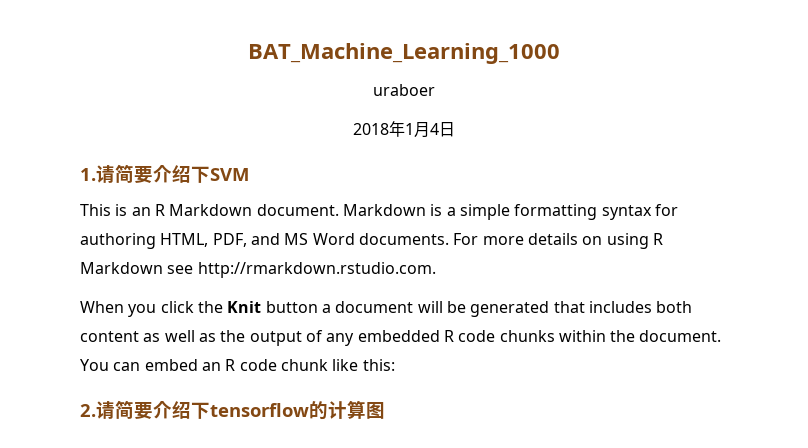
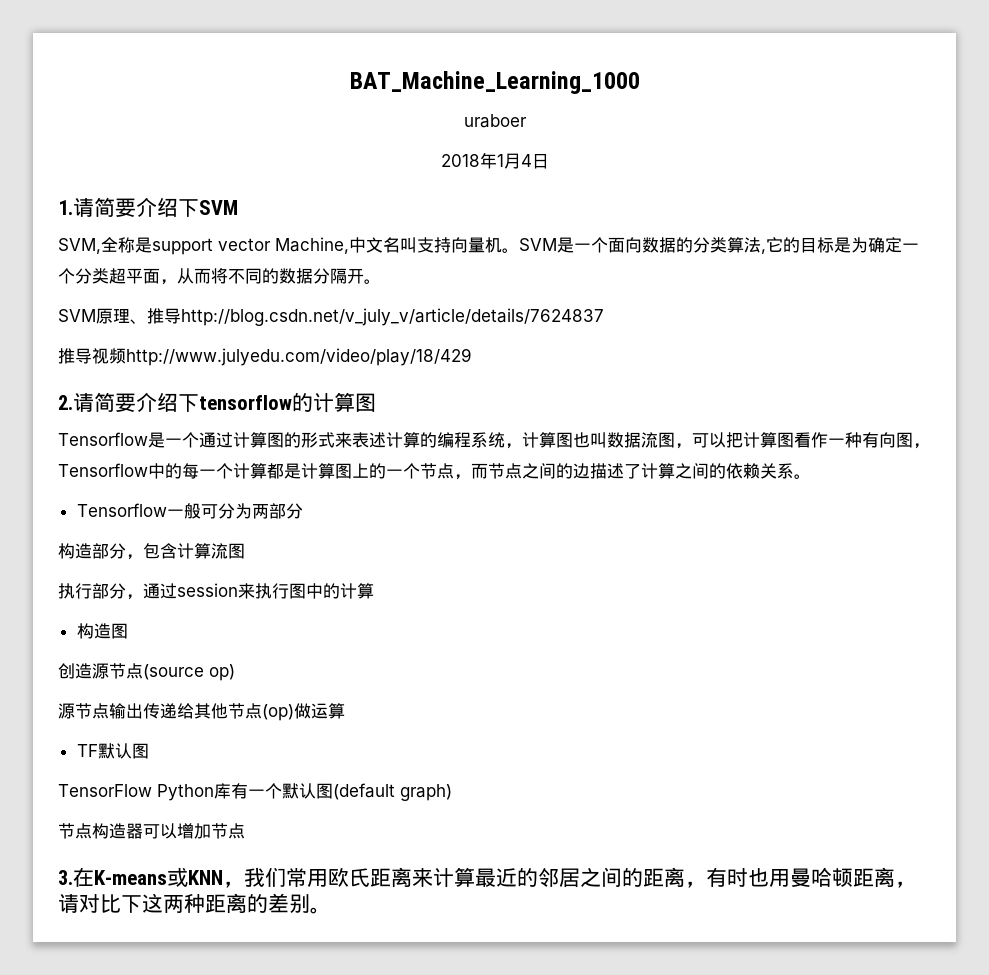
- This is an R Markdown document. Markdown is a simple formatting syntax for authoring HTML, PDF, and MS Word documents. For more details on using R Markdown see http://rmarkdown.rstudio.com.
- When you click the Knit button a document will be generated that includes both content as well as the output of any embedded R code chunks within the document. You can embed an R code chunk like this:
+ SVM,全称是support vector Machine,中文名叫支持向量机。SVM是一个面向数据的分类算法,它的目标是为确定一个分类超平面，从而将不同的数据分隔开。
+ SVM原理、推导http://blog.csdn.net/v_july_v/article/details/7624837
+ 推导视频http://www.julyedu.com/video/play/18/429
+ Tensorflow是一个通过计算图的形式来表述计算的编程系统，计算图也叫数据流图，可以把计算图看作一种有向图，Tensorflow中的每一个计算都是计算图上的一个节点，而节点之间的边描述了计算之间的依赖关系。
+ Tensorflow一般可分为两部分
+ 构造部分，包含计算流图
+ 执行部分，通过session来执行图中的计算
+ 构造图
+ 创造源节点(source op)
+ 源节点输出传递给其他节点(op)做运算
+ TF默认图
+ TensorFlow Python库有一个默认图(default graph)
+ 节点构造器可以增加节点
+ 3.在K-means或KNN，我们常用欧氏距离来计算最近的邻居之间的距离，有时也用曼哈顿距离，请对比下这两种距离的差别。

